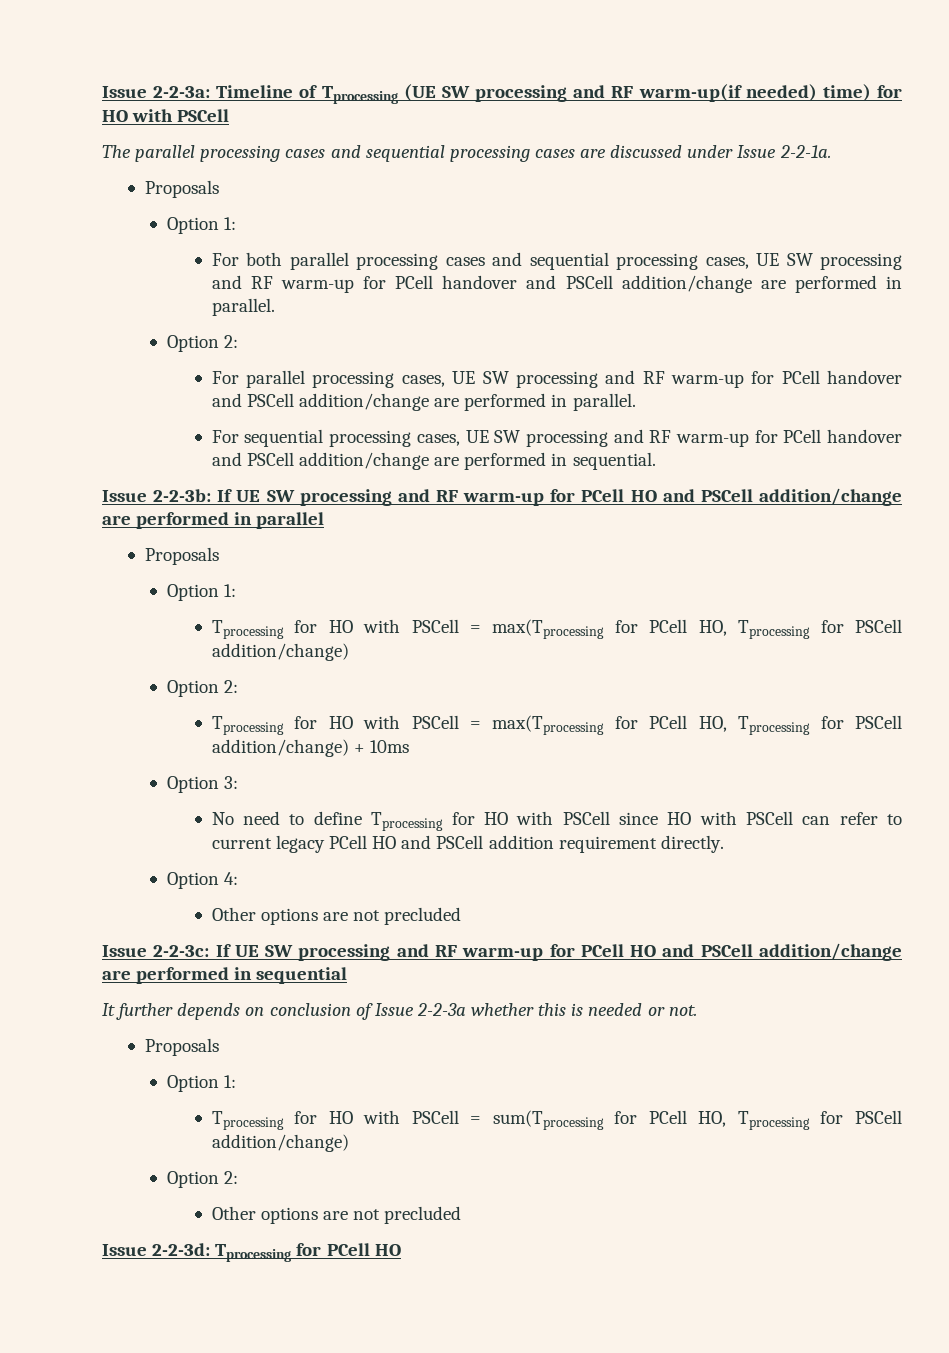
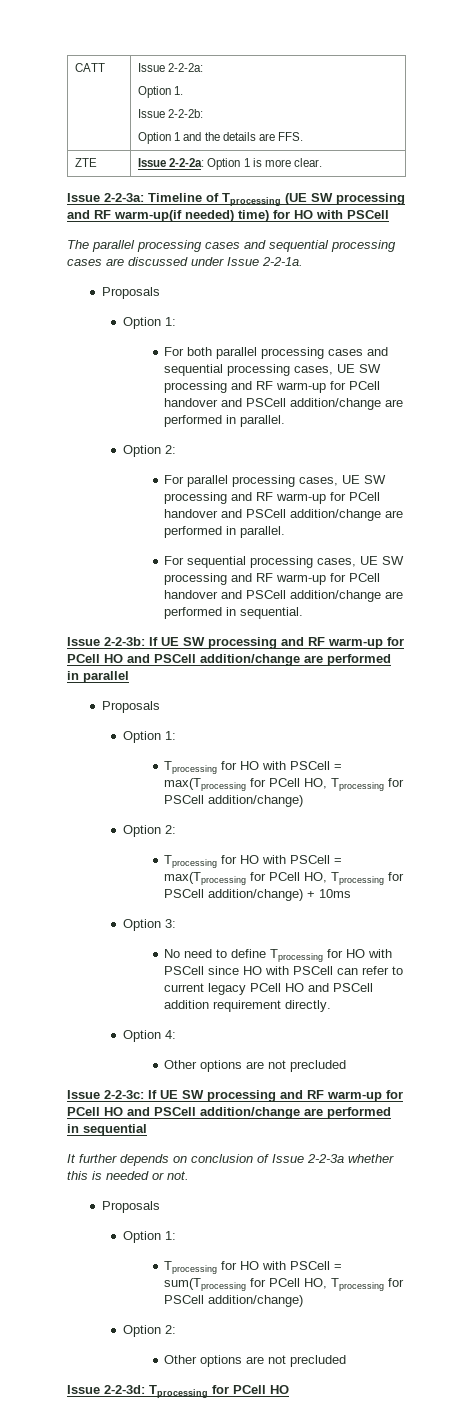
+ CATT | Issue 2-2-2a:
+ Option 1.
+ Issue 2-2-2b:
+ Option 1 and the details are FFS.
+ ZTE | Issue 2-2-2a: Option 1 is more clear.

